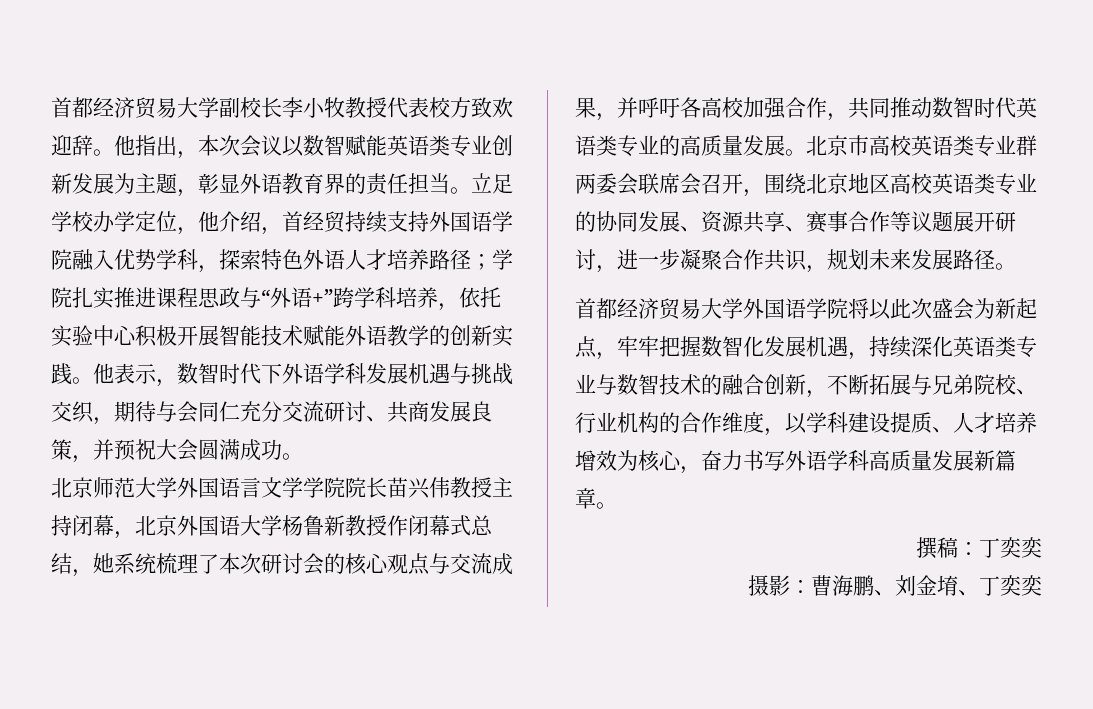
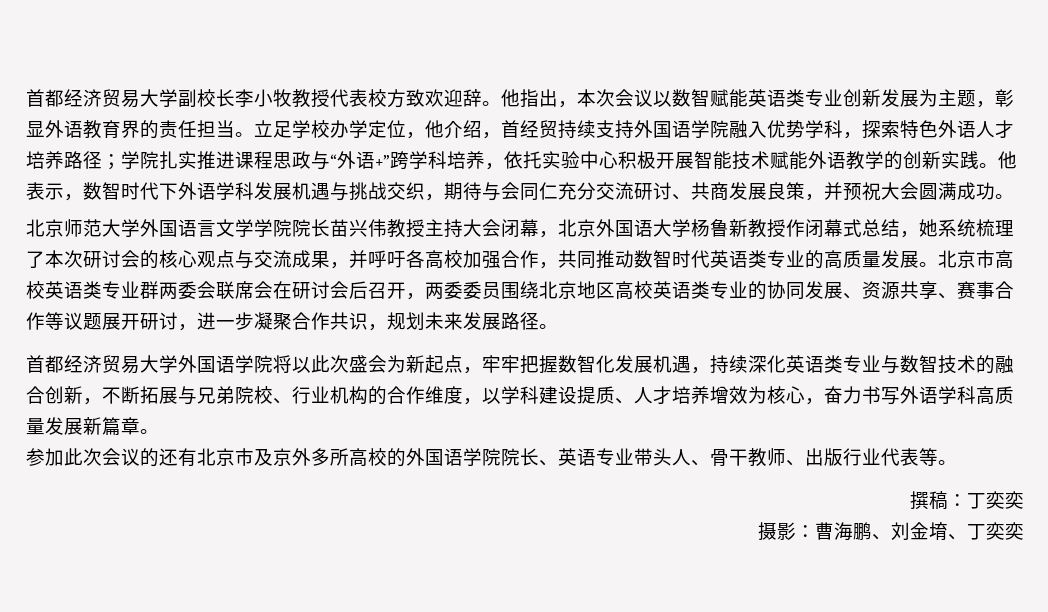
- 北京师范大学外国语言文学学院院长苗兴伟教授主持闭幕，北京外国语大学杨鲁新教授作闭幕式总结，她系统梳理了本次研讨会的核心观点与交流成果，并呼吁各高校加强合作，共同推动数智时代英语类专业的高质量发展。
+ 北京师范大学外国语言文学学院院长苗兴伟教授主持大会闭幕，北京外国语大学杨鲁新教授作闭幕式总结，她系统梳理了本次研讨会的核心观点与交流成果，并呼吁各高校加强合作，共同推动数智时代英语类专业的高质量发展。
- 北京市高校英语类专业群两委会联席会召开，围绕北京地区高校英语类专业的协同发展、资源共享、赛事合作等议题展开研讨，进一步凝聚合作共识，规划未来发展路径。
+ 北京市高校英语类专业群两委会联席会在研讨会后召开，两委委员围绕北京地区高校英语类专业的协同发展、资源共享、赛事合作等议题展开研讨，进一步凝聚合作共识，规划未来发展路径。
+ 参加此次会议的还有北京市及京外多所高校的外国语学院院长、英语专业带头人、骨干教师、出版行业代表等。

